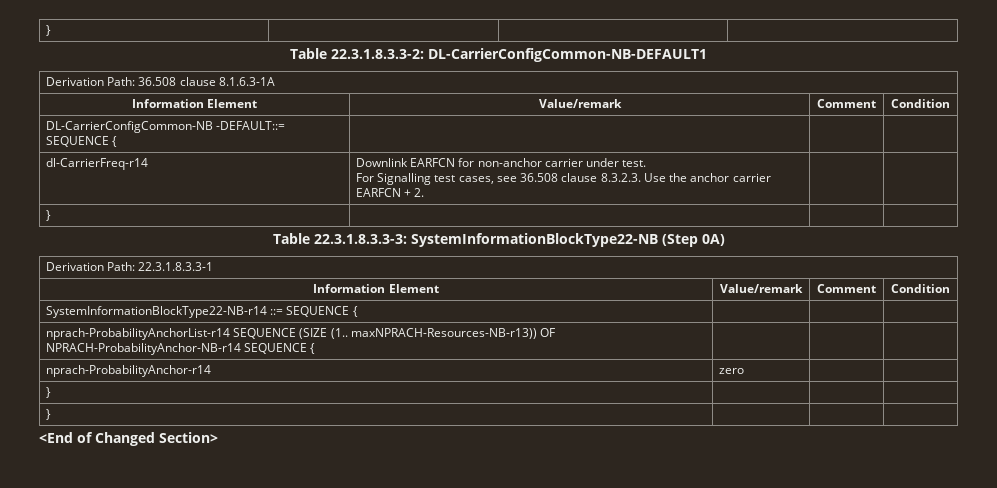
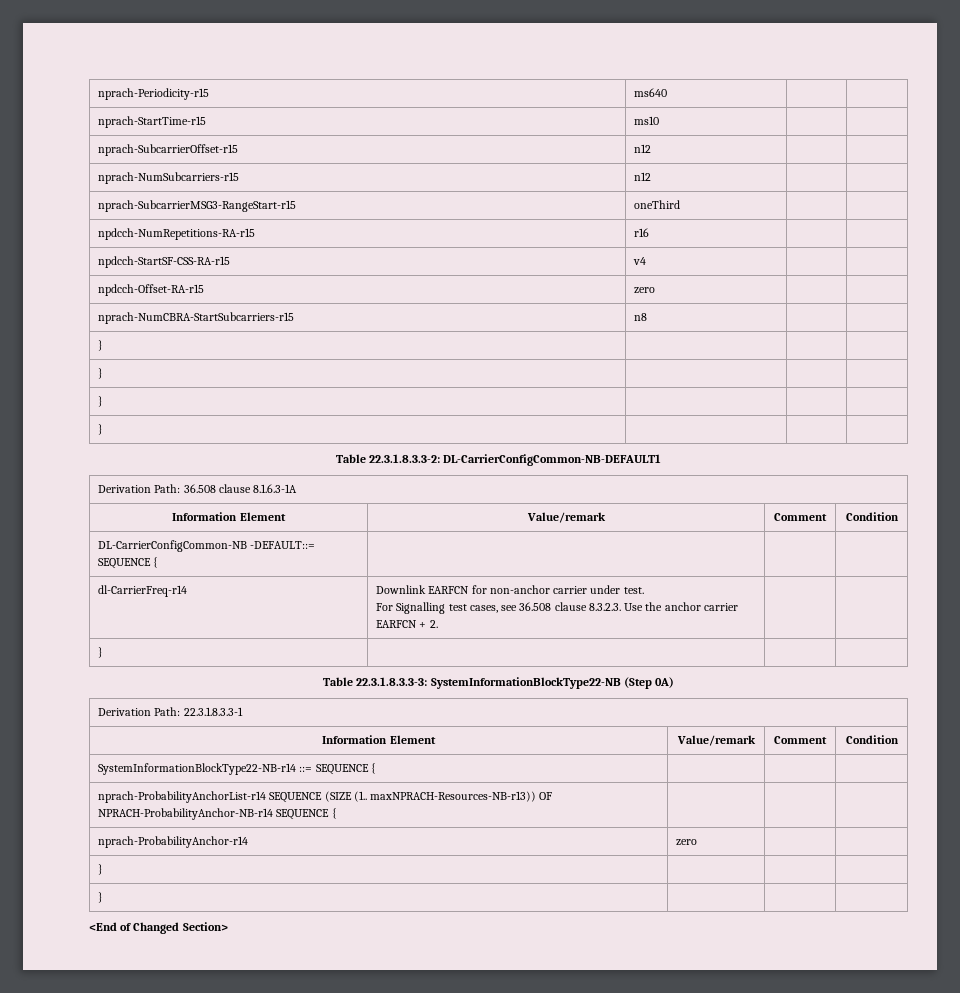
+ nprach-Periodicity-r15 | ms640 | |
+ nprach-StartTime-r15 | ms10 | |
+ nprach-SubcarrierOffset-r15 | n12 | |
+ nprach-NumSubcarriers-r15 | n12 | |
+ nprach-SubcarrierMSG3-RangeStart-r15 | oneThird | |
+ npdcch-NumRepetitions-RA-r15 | r16 | |
+ npdcch-StartSF-CSS-RA-r15 | v4 | |
+ npdcch-Offset-RA-r15 | zero | |
+ nprach-NumCBRA-StartSubcarriers-r15 | n8 | |
+ } | | |
+ } | | |
+ } | | |

